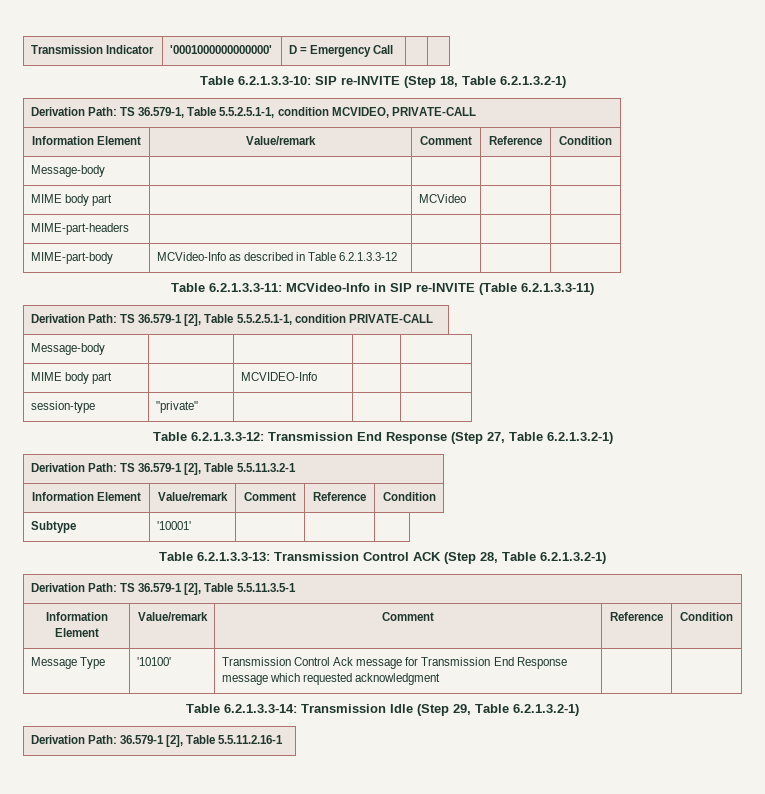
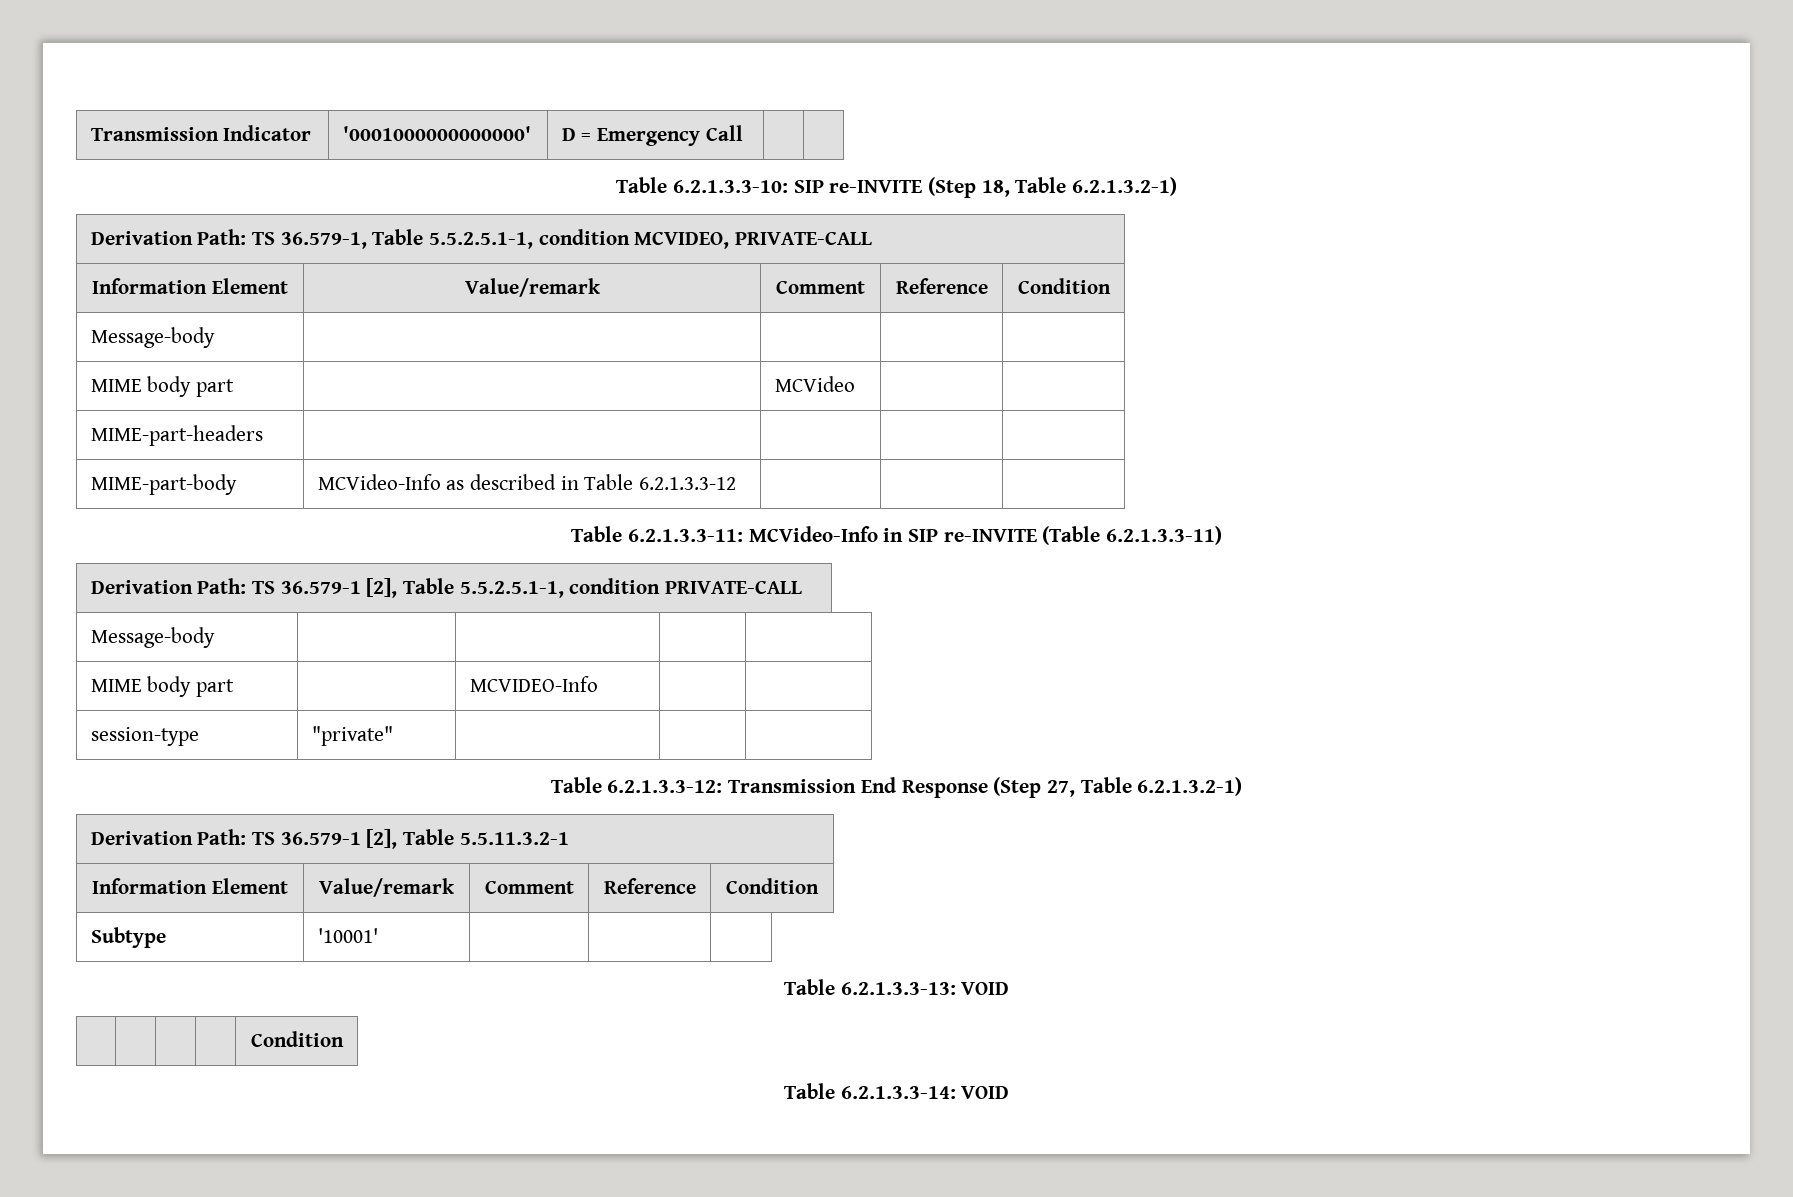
- Table 6.2.1.3.3-13: Transmission Control ACK (Step 28, Table 6.2.1.3.2-1)
- Derivation Path: TS 36.579-1 [2], Table 5.5.11.3.5-1
- Information Element | Value/remark | Comment | Reference | Condition
- Message Type | '10100' | Transmission Control Ack message for Transmission End Response message which requested acknowledgment | |
- Table 6.2.1.3.3-14: Transmission Idle (Step 29, Table 6.2.1.3.2-1)
- Derivation Path: 36.579-1 [2], Table 5.5.11.2.16-1
+ Table 6.2.1.3.3-13: VOID
+ | | | | Condition
+ Table 6.2.1.3.3-14: VOID

